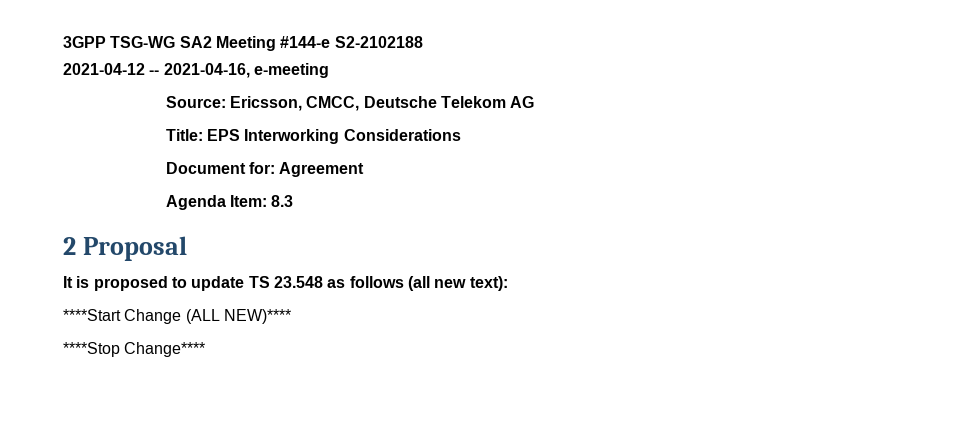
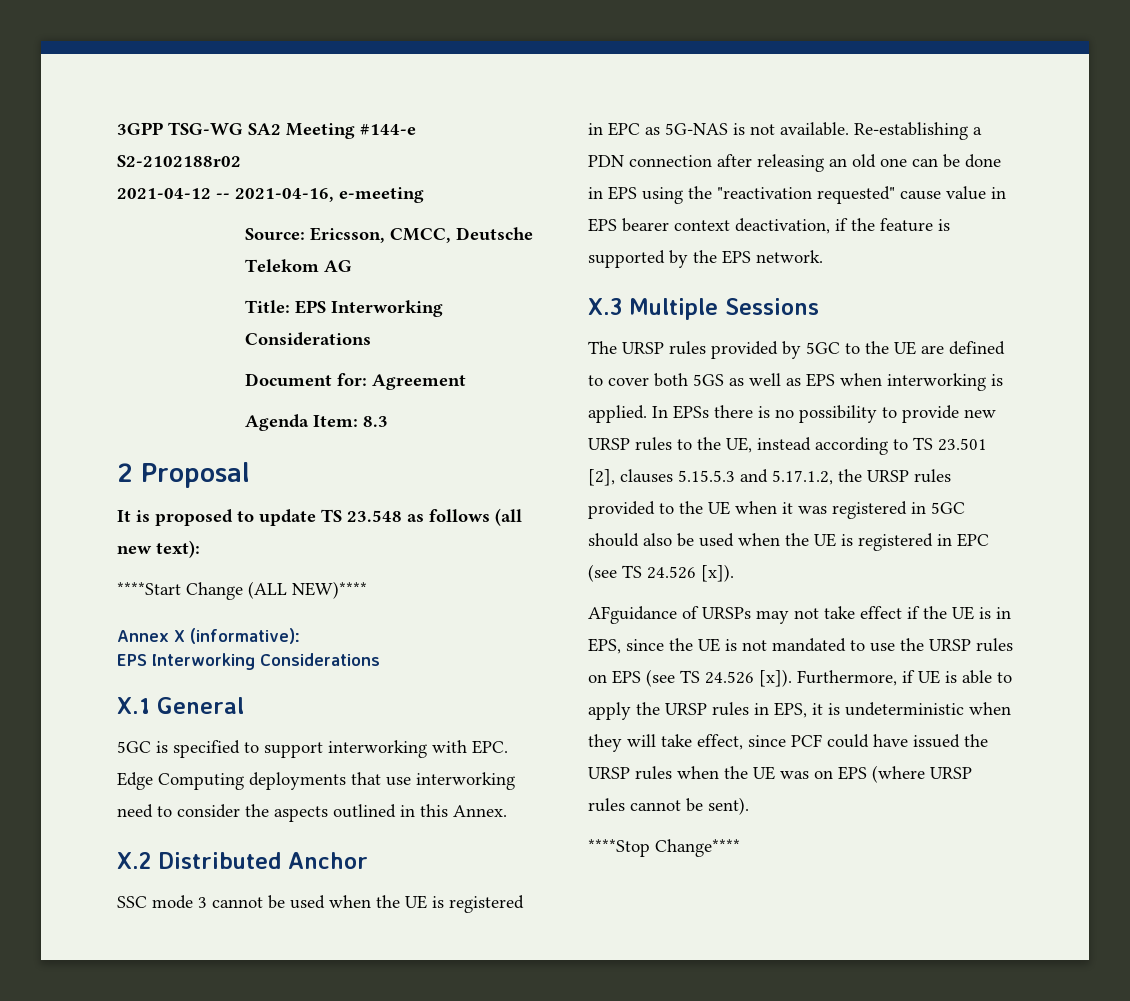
- 3GPP TSG-WG SA2 Meeting #144-e S2-2102188
+ 3GPP TSG-WG SA2 Meeting #144-e S2-2102188r02
+ Annex X (informative):
+ EPS Interworking Considerations
+ X.1 General
+ 5GC is specified to support interworking with EPC. Edge Computing deployments that use interworking need to consider the aspects outlined in this Annex.
+ X.2 Distributed Anchor
+ SSC mode 3 cannot be used when the UE is registered in EPC as 5G-NAS is not available. Re-establishing a PDN connection after releasing an old one can be done in EPS using the "reactivation requested" cause value in EPS bearer context deactivation, if the feature is supported by the EPS network.
+ X.3 Multiple Sessions
+ The URSP rules provided by 5GC to the UE are defined to cover both 5GS as well as EPS when interworking is applied. In EPSs there is no possibility to provide new URSP rules to the UE, instead according to TS 23.501 [2], clauses 5.15.5.3 and 5.17.1.2, the URSP rules provided to the UE when it was registered in 5GC should also be used when the UE is registered in EPC (see TS 24.526 [x]).
+ AFguidance of URSPs may not take effect if the UE is in EPS, since the UE is not mandated to use the URSP rules on EPS (see TS 24.526 [x]). Furthermore, if UE is able to apply the URSP rules in EPS, it is undeterministic when they will take effect, since PCF could have issued the URSP rules when the UE was on EPS (where URSP rules cannot be sent).

